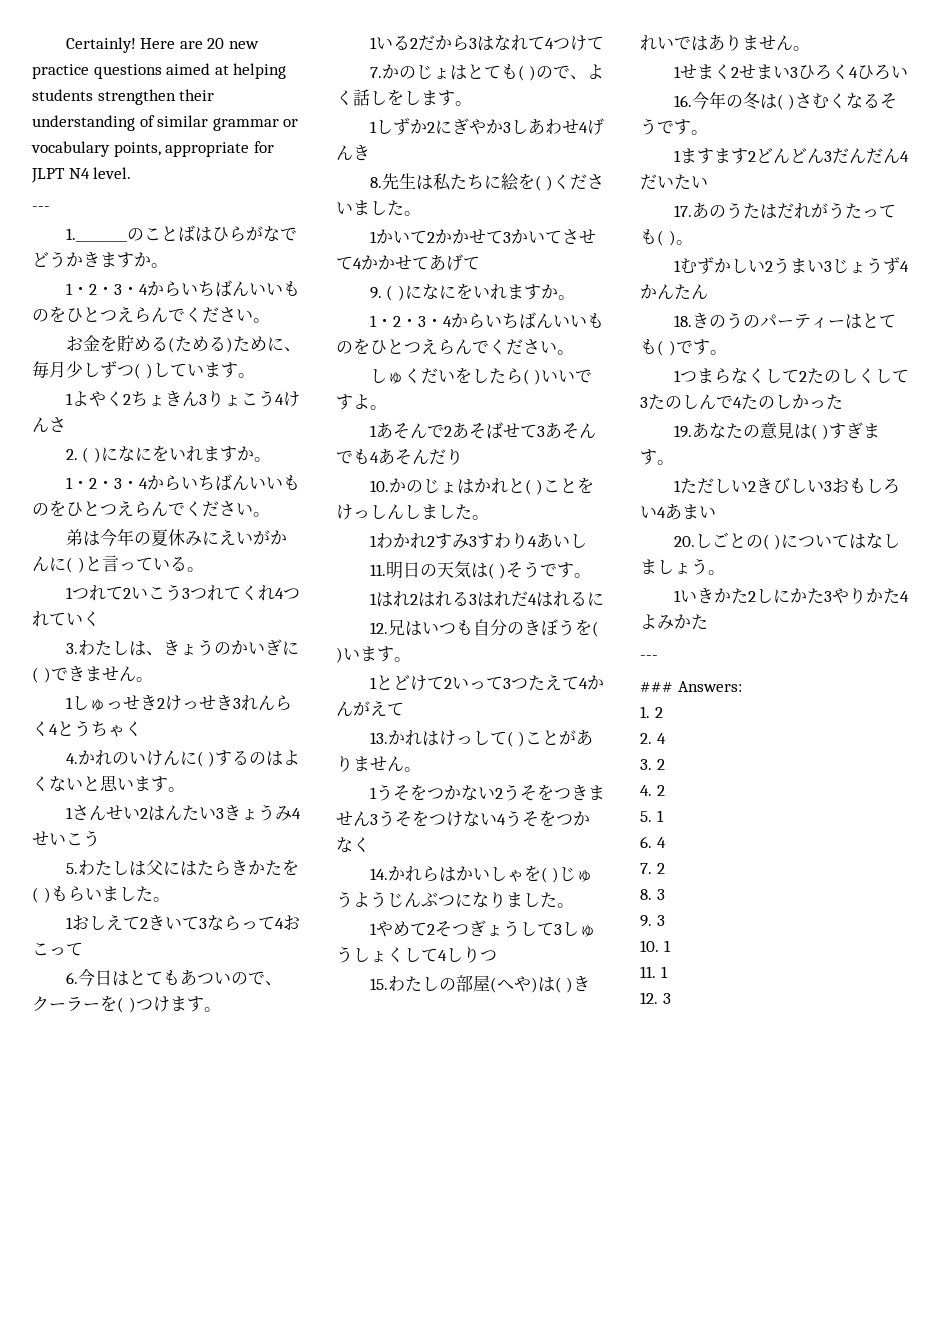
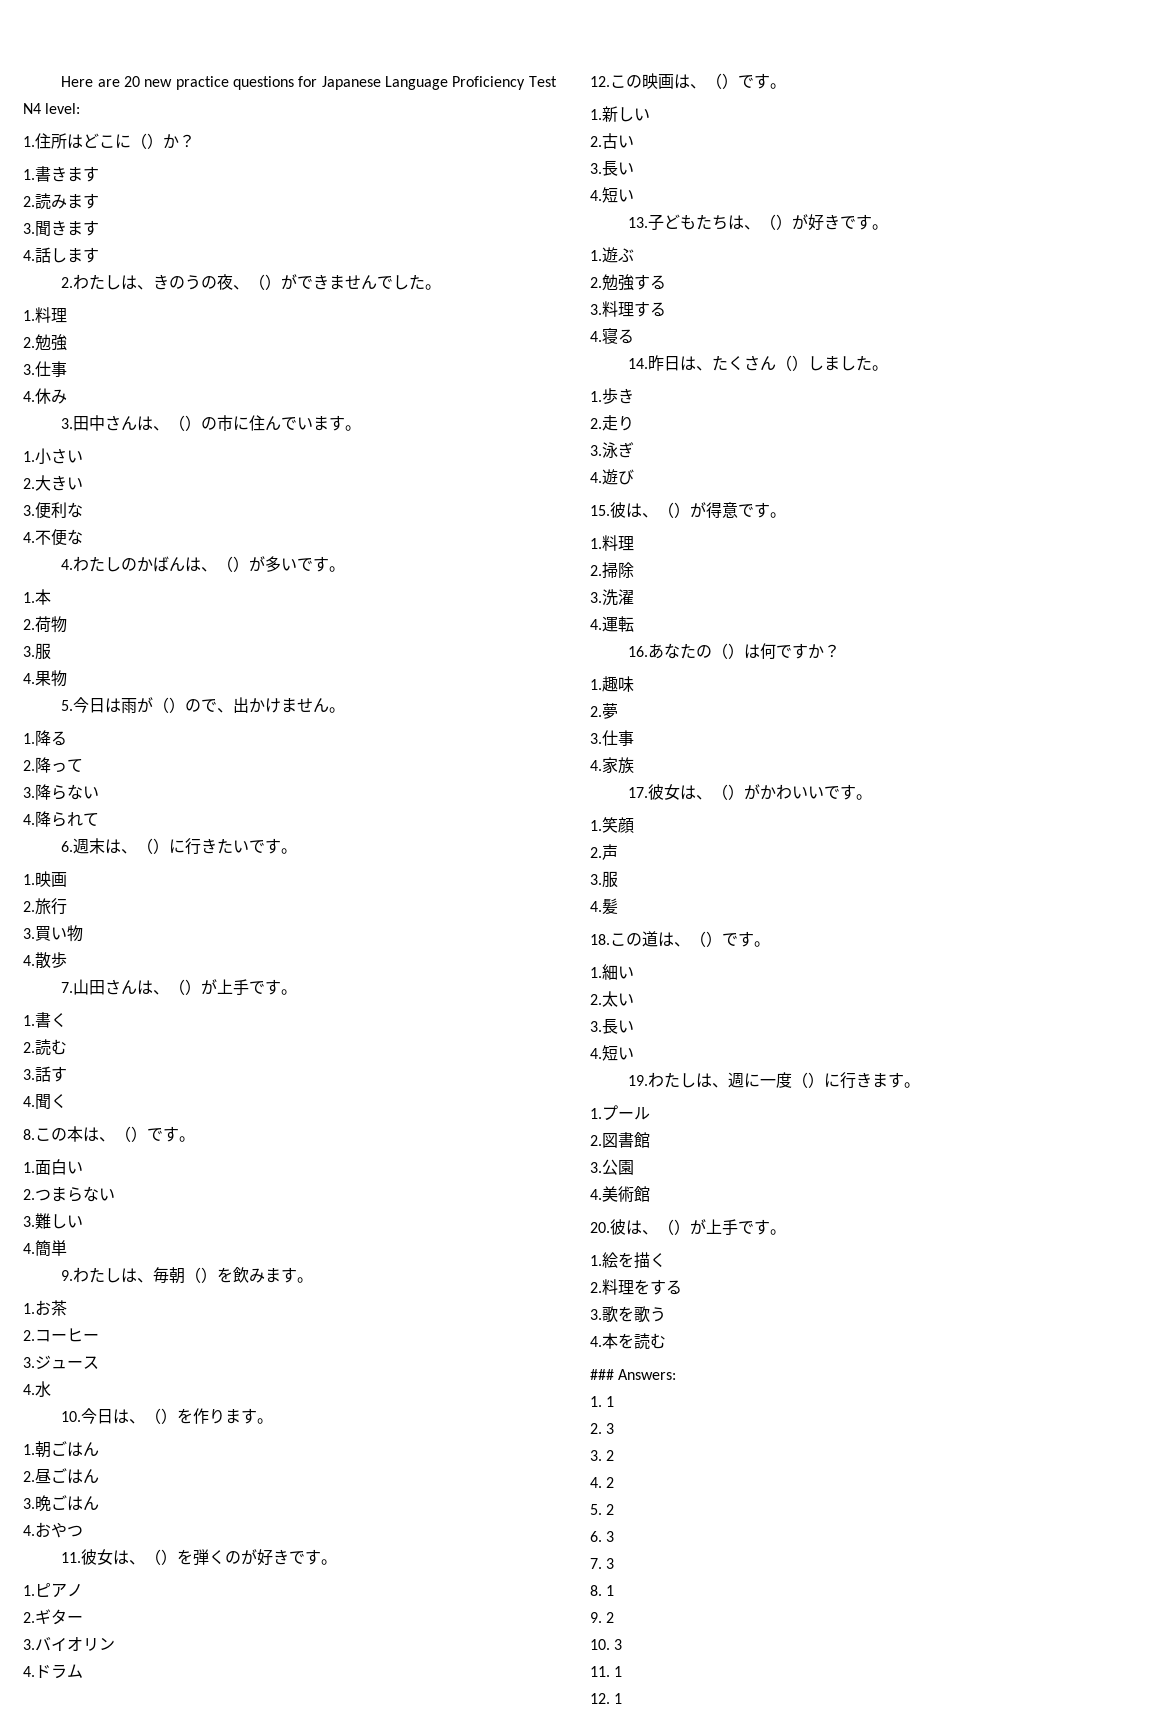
- Certainly! Here are 20 new practice questions aimed at helping students strengthen their understanding of similar grammar or vocabulary points, appropriate for JLPT N4 level.
- ---
- 1.＿＿＿のことばはひらがなでどうかきますか。
- 1・2・3・4からいちばんいいものをひとつえらんでください。
- お金を貯める(ためる)ために、毎月少しずつ( )しています。
- 1よやく2ちょきん3りょこう4けんさ
- 2. ( )になにをいれますか。
- 1・2・3・4からいちばんいいものをひとつえらんでください。
- 弟は今年の夏休みにえいがかんに( )と言っている。
- 1つれて2いこう3つれてくれ4つれていく
- 3.わたしは、きょうのかいぎに( )できません。
- 1しゅっせき2けっせき3れんらく4とうちゃく
- 4.かれのいけんに( )するのはよくないと思います。
- 1さんせい2はんたい3きょうみ4せいこう
- 5.わたしは父にはたらきかたを( )もらいました。
- 1おしえて2きいて3ならって4おこって
- 6.今日はとてもあついので、クーラーを( )つけます。
- 1いる2だから3はなれて4つけて
- 7.かのじょはとても( )ので、よく話しをします。
- 1しずか2にぎやか3しあわせ4げんき
- 8.先生は私たちに絵を( )くださいました。
- 1かいて2かかせて3かいてさせて4かかせてあげて
- 9. ( )になにをいれますか。
- 1・2・3・4からいちばんいいものをひとつえらんでください。
- しゅくだいをしたら( )いいですよ。
- 1あそんで2あそばせて3あそんでも4あそんだり
- 10.かのじょはかれと( )ことをけっしんしました。
- 1わかれ2すみ3すわり4あいし
- 11.明日の天気は( )そうです。
- 1はれ2はれる3はれだ4はれるに
- 12.兄はいつも自分のきぼうを( )います。
- 1とどけて2いって3つたえて4かんがえて
- 13.かれはけっして( )ことがありません。
- 1うそをつかない2うそをつきません3うそをつけない4うそをつかなく
- 14.かれらはかいしゃを( )じゅうようじんぶつになりました。
- 1やめて2そつぎょうして3しゅうしょくして4しりつ
- 15.わたしの部屋(へや)は( )きれいではありません。
- 1せまく2せまい3ひろく4ひろい
- 16.今年の冬は( )さむくなるそうです。
- 1ますます2どんどん3だんだん4だいたい
- 17.あのうたはだれがうたっても( )。
- 1むずかしい2うまい3じょうず4かんたん
- 18.きのうのパーティーはとても( )です。
- 1つまらなくして2たのしくして3たのしんで4たのしかった
- 19.あなたの意見は( )すぎます。
- 1ただしい2きびしい3おもしろい4あまい
- 20.しごとの( )についてはなしましょう。
- 1いきかた2しにかた3やりかた4よみかた
- ---
+ Here are 20 new practice questions for Japanese Language Proficiency Test N4 level:
+ 1.住所はどこに（）か？
+ 1.書きます
+ 2.読みます
+ 3.聞きます
+ 4.話します
+ 2.わたしは、きのうの夜、（）ができませんでした。
+ 1.料理
+ 2.勉強
+ 3.仕事
+ 4.休み
+ 3.田中さんは、（）の市に住んでいます。
+ 1.小さい
+ 2.大きい
+ 3.便利な
+ 4.不便な
+ 4.わたしのかばんは、（）が多いです。
+ 1.本
+ 2.荷物
+ 3.服
+ 4.果物
+ 5.今日は雨が（）ので、出かけません。
+ 1.降る
+ 2.降って
+ 3.降らない
+ 4.降られて
+ 6.週末は、（）に行きたいです。
+ 1.映画
+ 2.旅行
+ 3.買い物
+ 4.散歩
+ 7.山田さんは、（）が上手です。
+ 1.書く
+ 2.読む
+ 3.話す
+ 4.聞く
+ 8.この本は、（）です。
+ 1.面白い
+ 2.つまらない
+ 3.難しい
+ 4.簡単
+ 9.わたしは、毎朝（）を飲みます。
+ 1.お茶
+ 2.コーヒー
+ 3.ジュース
+ 4.水
+ 10.今日は、（）を作ります。
+ 1.朝ごはん
+ 2.昼ごはん
+ 3.晩ごはん
+ 4.おやつ
+ 11.彼女は、（）を弾くのが好きです。
+ 1.ピアノ
+ 2.ギター
+ 3.バイオリン
+ 4.ドラム
+ 12.この映画は、（）です。
+ 1.新しい
+ 2.古い
+ 3.長い
+ 4.短い
+ 13.子どもたちは、（）が好きです。
+ 1.遊ぶ
+ 2.勉強する
+ 3.料理する
+ 4.寝る
+ 14.昨日は、たくさん（）しました。
+ 1.歩き
+ 2.走り
+ 3.泳ぎ
+ 4.遊び
+ 15.彼は、（）が得意です。
+ 1.料理
+ 2.掃除
+ 3.洗濯
+ 4.運転
+ 16.あなたの（）は何ですか？
+ 1.趣味
+ 2.夢
+ 3.仕事
+ 4.家族
+ 17.彼女は、（）がかわいいです。
+ 1.笑顔
+ 2.声
+ 3.服
+ 4.髪
+ 18.この道は、（）です。
+ 1.細い
+ 2.太い
+ 3.長い
+ 4.短い
+ 19.わたしは、週に一度（）に行きます。
+ 1.プール
+ 2.図書館
+ 3.公園
+ 4.美術館
+ 20.彼は、（）が上手です。
+ 1.絵を描く
+ 2.料理をする
+ 3.歌を歌う
+ 4.本を読む
- 1. 2
- 2. 4
+ 1. 1
+ 2. 3
- 5. 1
- 6. 4
- 7. 2
- 8. 3
- 9. 3
- 10. 1
+ 5. 2
+ 6. 3
+ 7. 3
+ 8. 1
+ 9. 2
+ 10. 3
- 12. 3
+ 12. 1

